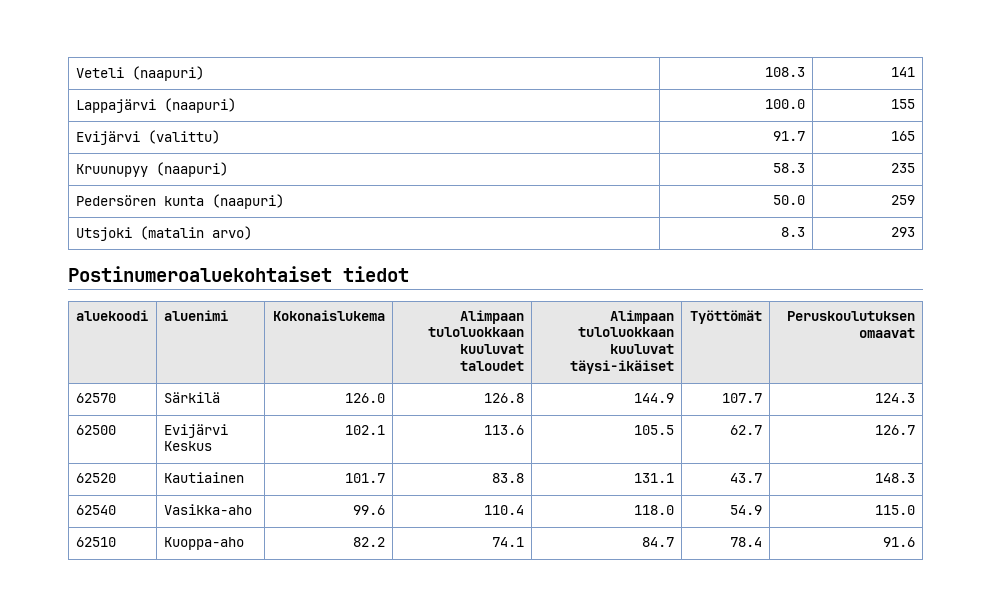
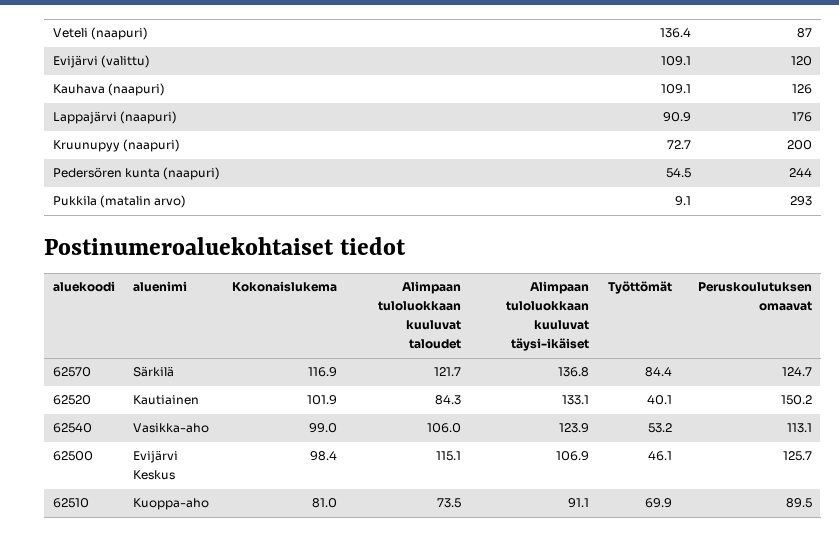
- Veteli (naapuri) | 108.3 | 141
- Lappajärvi (naapuri) | 100.0 | 155
- Evijärvi (valittu) | 91.7 | 165
+ Veteli (naapuri) | 136.4 | 87
+ Evijärvi (valittu) | 109.1 | 120
+ Kauhava (naapuri) | 109.1 | 126
+ Lappajärvi (naapuri) | 90.9 | 176
- Kruunupyy (naapuri) | 58.3 | 235
+ Kruunupyy (naapuri) | 72.7 | 200
- Pedersören kunta (naapuri) | 50.0 | 259
- Utsjoki (matalin arvo) | 8.3 | 293
+ Pedersören kunta (naapuri) | 54.5 | 244
+ Pukkila (matalin arvo) | 9.1 | 293
- 62570 | Särkilä | 126.0 | 126.8 | 144.9 | 107.7 | 124.3
- 62500 | Evijärvi Keskus | 102.1 | 113.6 | 105.5 | 62.7 | 126.7
- 62520 | Kautiainen | 101.7 | 83.8 | 131.1 | 43.7 | 148.3
- 62540 | Vasikka-aho | 99.6 | 110.4 | 118.0 | 54.9 | 115.0
- 62510 | Kuoppa-aho | 82.2 | 74.1 | 84.7 | 78.4 | 91.6
+ 62570 | Särkilä | 116.9 | 121.7 | 136.8 | 84.4 | 124.7
+ 62520 | Kautiainen | 101.9 | 84.3 | 133.1 | 40.1 | 150.2
+ 62540 | Vasikka-aho | 99.0 | 106.0 | 123.9 | 53.2 | 113.1
+ 62500 | Evijärvi Keskus | 98.4 | 115.1 | 106.9 | 46.1 | 125.7
+ 62510 | Kuoppa-aho | 81.0 | 73.5 | 91.1 | 69.9 | 89.5

